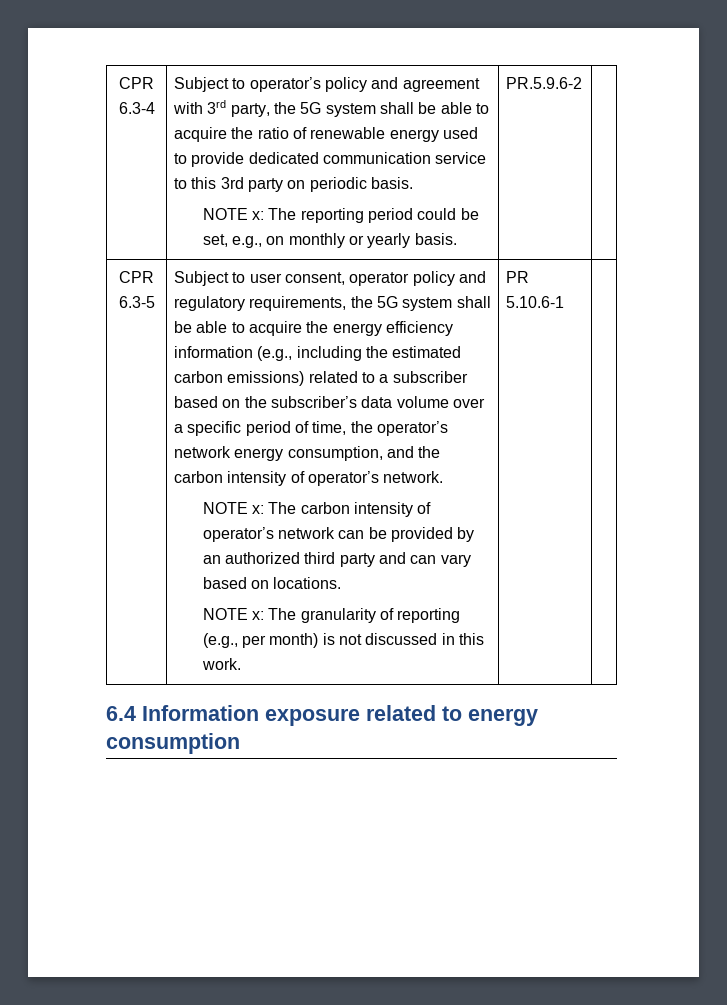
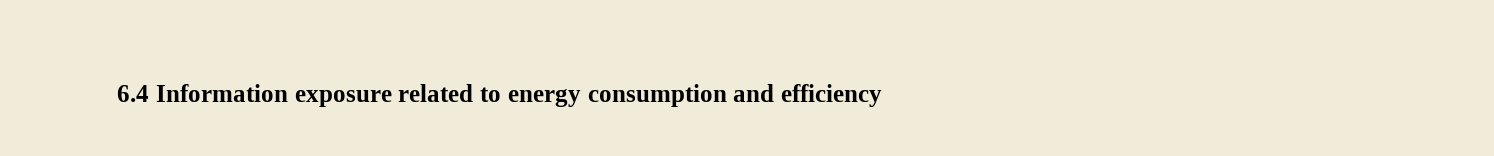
- CPR 6.3-4 | Subject to operator’s policy and agreement with 3rd party, the 5G system shall be able to acquire the ratio of renewable energy used to provide dedicated communication service to this 3rd party on periodic basis.
- NOTE x: The reporting period could be set, e.g., on monthly or yearly basis. | PR.5.9.6-2 |
- CPR 6.3-5 | Subject to user consent, operator policy and regulatory requirements, the 5G system shall be able to acquire the energy efficiency information (e.g., including the estimated carbon emissions) related to a subscriber based on the subscriber’s data volume over a specific period of time, the operator’s network energy consumption, and the carbon intensity of operator’s network.
- NOTE x: The carbon intensity of operator’s network can be provided by an authorized third party and can vary based on locations.
- NOTE x: The granularity of reporting (e.g., per month) is not discussed in this work. | PR 5.10.6-1
- 6.4 Information exposure related to energy consumption
+ 6.4 Information exposure related to energy consumption and efficiency

